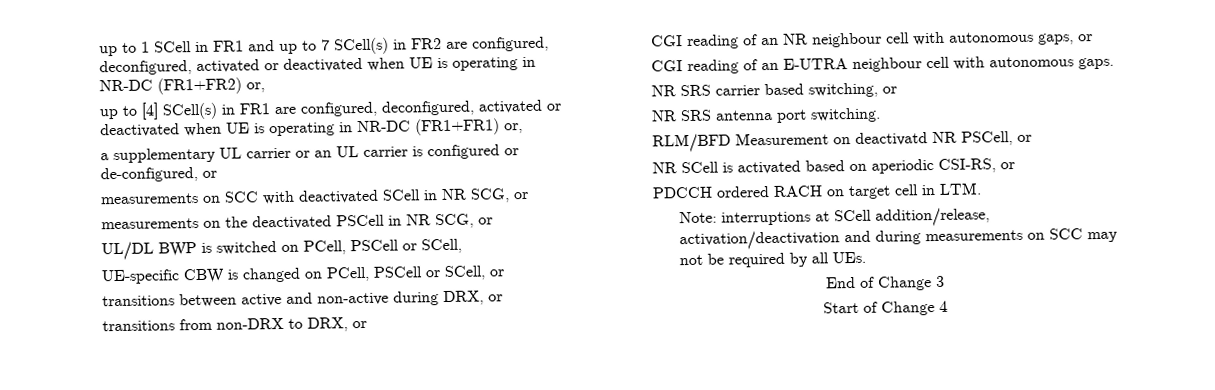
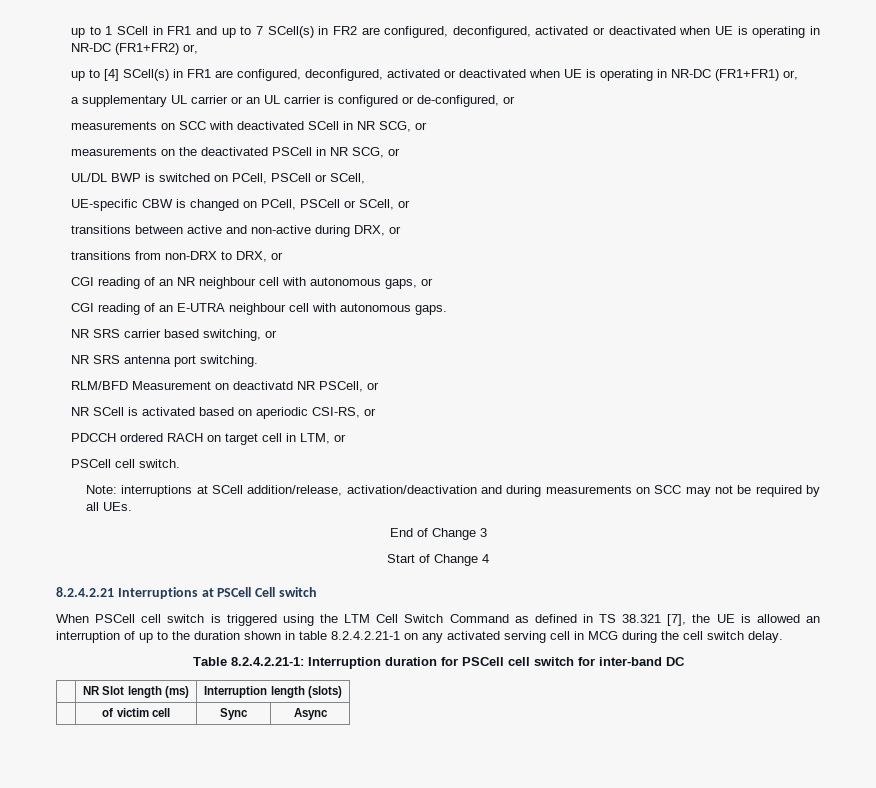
- PDCCH ordered RACH on target cell in LTM.
+ PDCCH ordered RACH on target cell in LTM, or
+ PSCell cell switch.
+ 8.2.4.2.21 Interruptions at PSCell Cell switch
+ When PSCell cell switch is triggered using the LTM Cell Switch Command as defined in TS 38.321 [7], the UE is allowed an interruption of up to the duration shown in table 8.2.4.2.21-1 on any activated serving cell in MCG during the cell switch delay.
+ Table 8.2.4.2.21-1: Interruption duration for PSCell cell switch for inter-band DC
+ | NR Slot length (ms) | Interruption length (slots)
+ | of victim cell | Sync | Async

